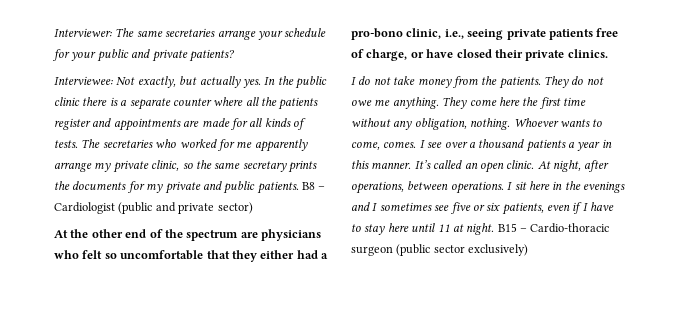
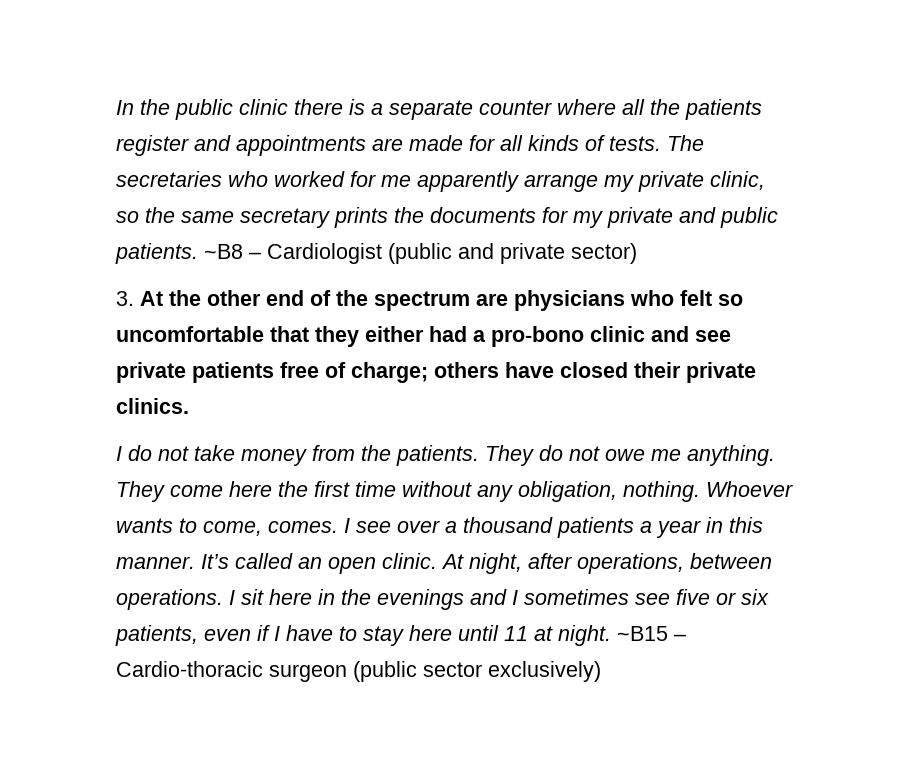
- Interviewer: The same secretaries arrange your schedule for your public and private patients?
- Interviewee: Not exactly, but actually yes.
- B8 – Cardiologist (public and private sector)
+ ~B8 – Cardiologist (public and private sector)
- At the other end of the spectrum are physicians who felt so uncomfortable that they either had a pro-bono clinic, i.e., seeing private patients free of charge, or have closed their private clinics.
+ 3. At the other end of the spectrum are physicians who felt so uncomfortable that they either had a pro-bono clinic and see private patients free of charge; others have closed their private clinics.
- B15 – Cardio-thoracic surgeon (public sector exclusively)
+ ~B15 – Cardio-thoracic surgeon (public sector exclusively)

